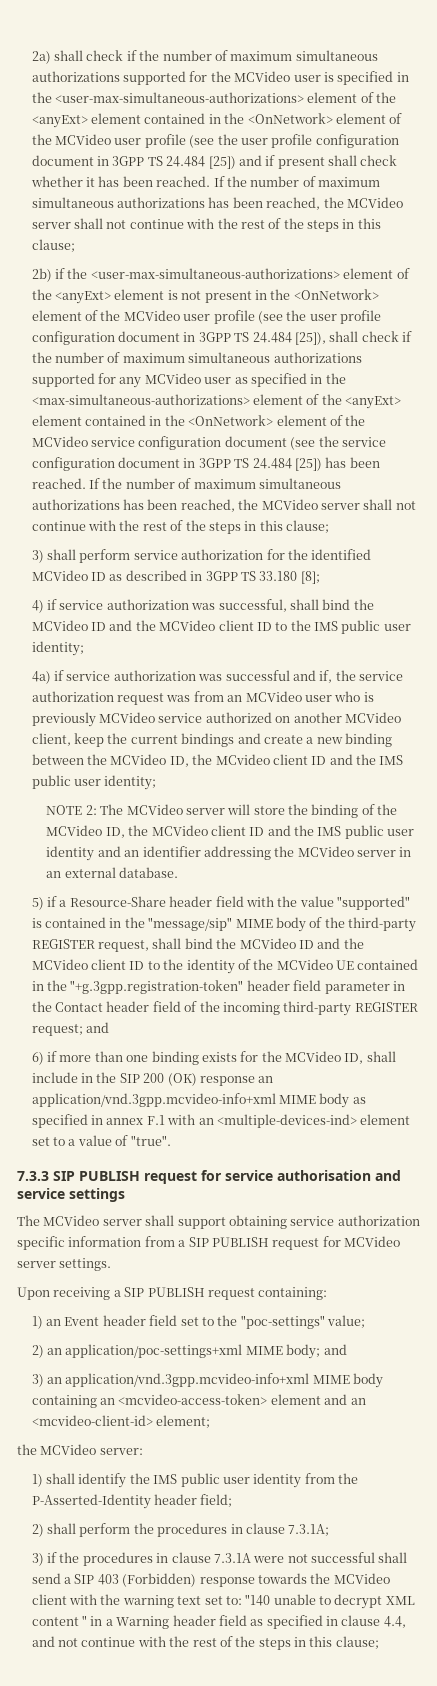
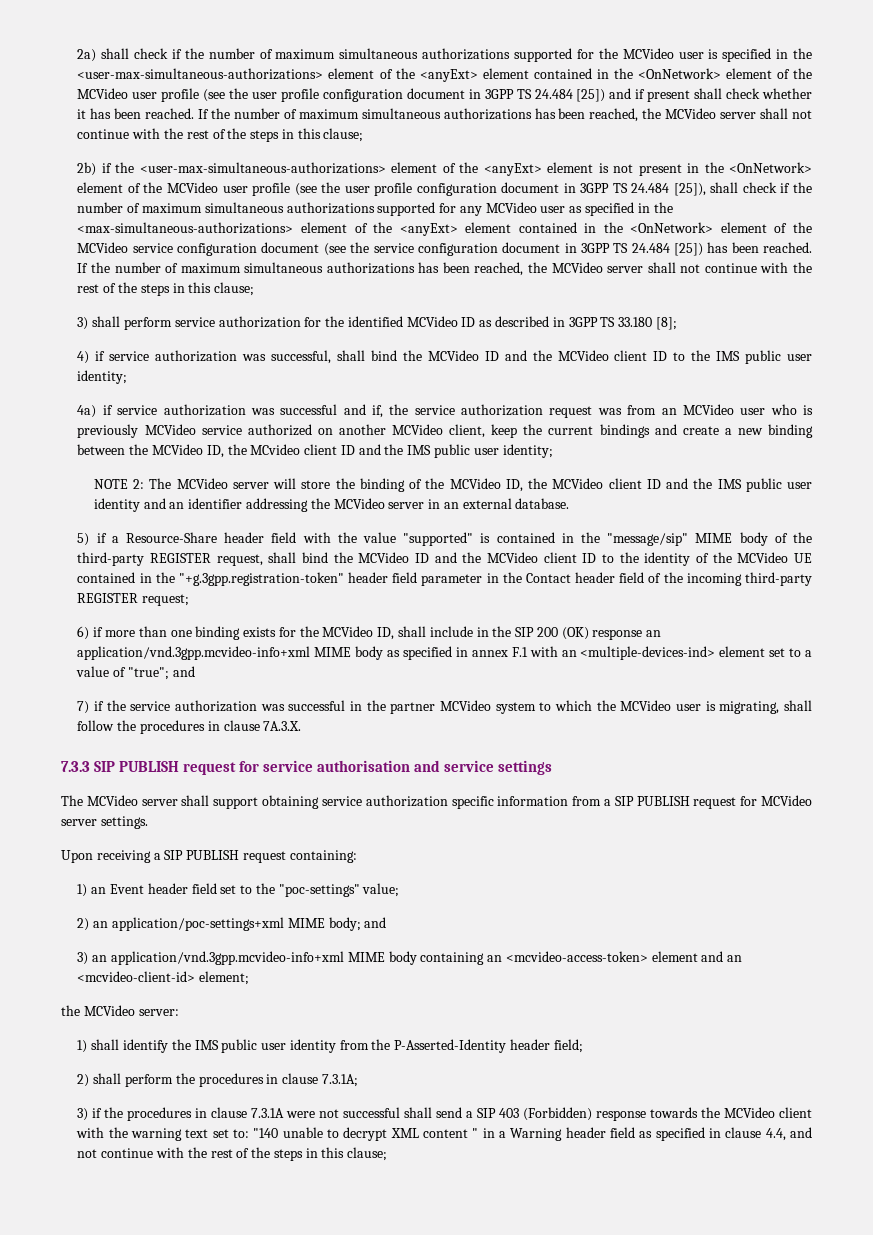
- 5) if a Resource-Share header field with the value "supported" is contained in the "message/sip" MIME body of the third-party REGISTER request, shall bind the MCVideo ID and the MCVideo client ID to the identity of the MCVideo UE contained in the "+g.3gpp.registration-token" header field parameter in the Contact header field of the incoming third-party REGISTER request; and
+ 5) if a Resource-Share header field with the value "supported" is contained in the "message/sip" MIME body of the third-party REGISTER request, shall bind the MCVideo ID and the MCVideo client ID to the identity of the MCVideo UE contained in the "+g.3gpp.registration-token" header field parameter in the Contact header field of the incoming third-party REGISTER request;
- 6) if more than one binding exists for the MCVideo ID, shall include in the SIP 200 (OK) response an application/vnd.3gpp.mcvideo-info+xml MIME body as specified in annex F.1 with an <multiple-devices-ind> element set to a value of "true".
+ 6) if more than one binding exists for the MCVideo ID, shall include in the SIP 200 (OK) response an application/vnd.3gpp.mcvideo-info+xml MIME body as specified in annex F.1 with an <multiple-devices-ind> element set to a value of "true"; and
+ 7) if the service authorization was successful in the partner MCVideo system to which the MCVideo user is migrating, shall follow the procedures in clause 7A.3.X.

